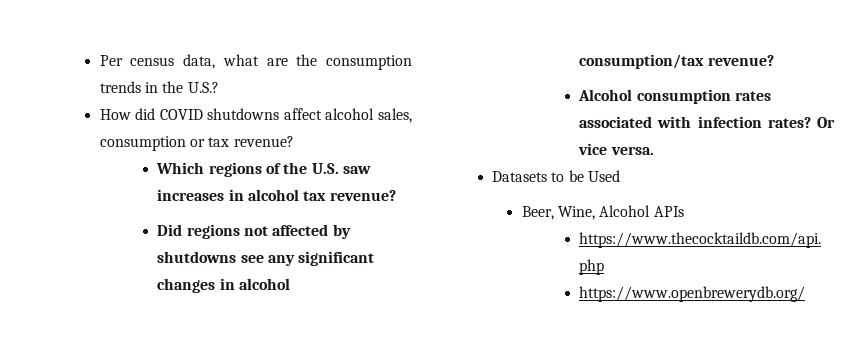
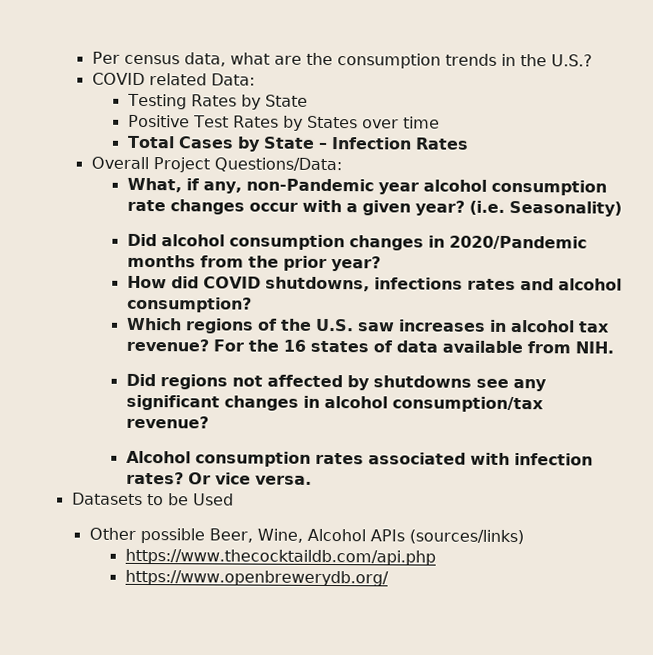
- How did COVID shutdowns affect alcohol sales, consumption or tax revenue?
+ COVID related Data:
+ Testing Rates by State
+ Positive Test Rates by States over time
+ Total Cases by State – Infection Rates
+ Overall Project Questions/Data:
+ What, if any, non-Pandemic year alcohol consumption rate changes occur with a given year? (i.e. Seasonality)
+ Did alcohol consumption changes in 2020/Pandemic months from the prior year?
+ How did COVID shutdowns, infections rates and alcohol consumption?
+ For the 16 states of data available from NIH.
- Beer, Wine, Alcohol APIs
+ Other possible Beer, Wine, Alcohol APIs (sources/links)

